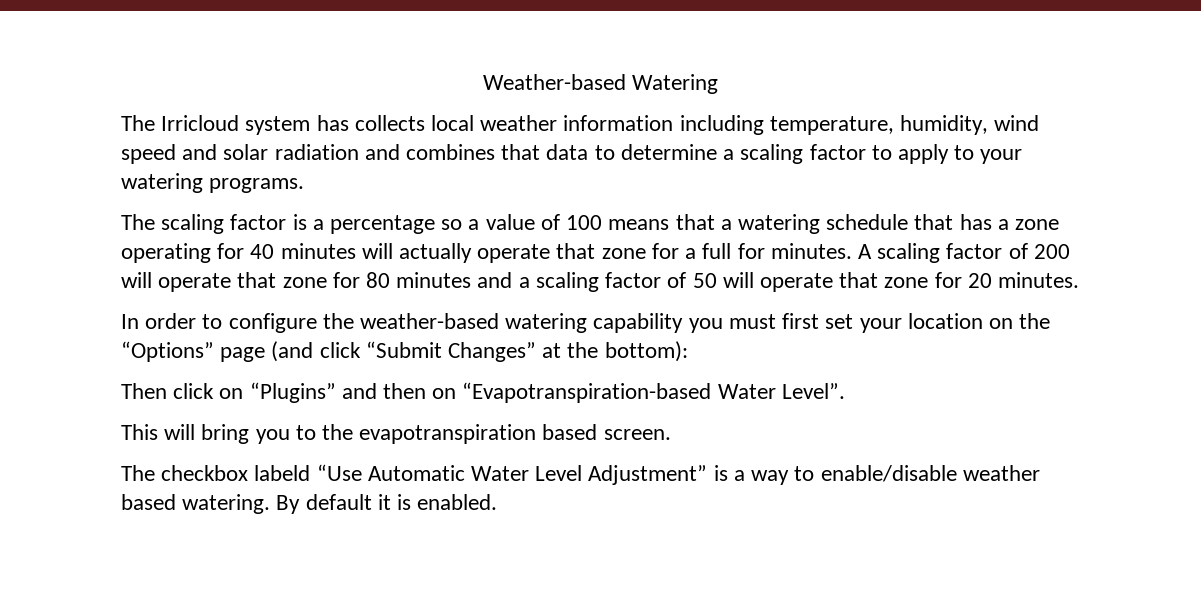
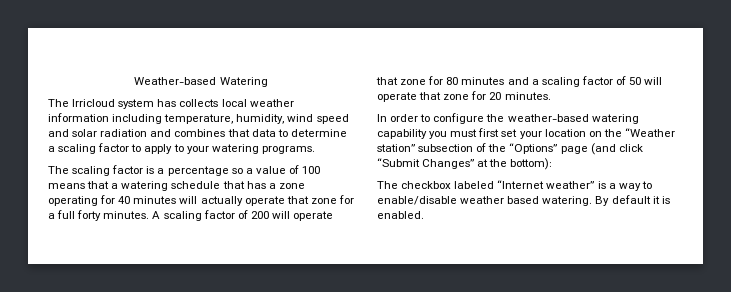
- The scaling factor is a percentage so a value of 100 means that a watering schedule that has a zone operating for 40 minutes will actually operate that zone for a full for minutes.
+ The scaling factor is a percentage so a value of 100 means that a watering schedule that has a zone operating for 40 minutes will actually operate that zone for a full forty minutes.
- In order to configure the weather-based watering capability you must first set your location on the “Options” page (and click “Submit Changes” at the bottom):
+ In order to configure the weather-based watering capability you must first set your location on the “Weather station” subsection of the “Options” page (and click “Submit Changes” at the bottom):
- Then click on “Plugins” and then on “Evapotranspiration-based Water Level”.
- This will bring you to the evapotranspiration based screen.
- The checkbox labeld “Use Automatic Water Level Adjustment” is a way to enable/disable weather based watering.
+ The checkbox labeled “Internet weather” is a way to enable/disable weather based watering.

